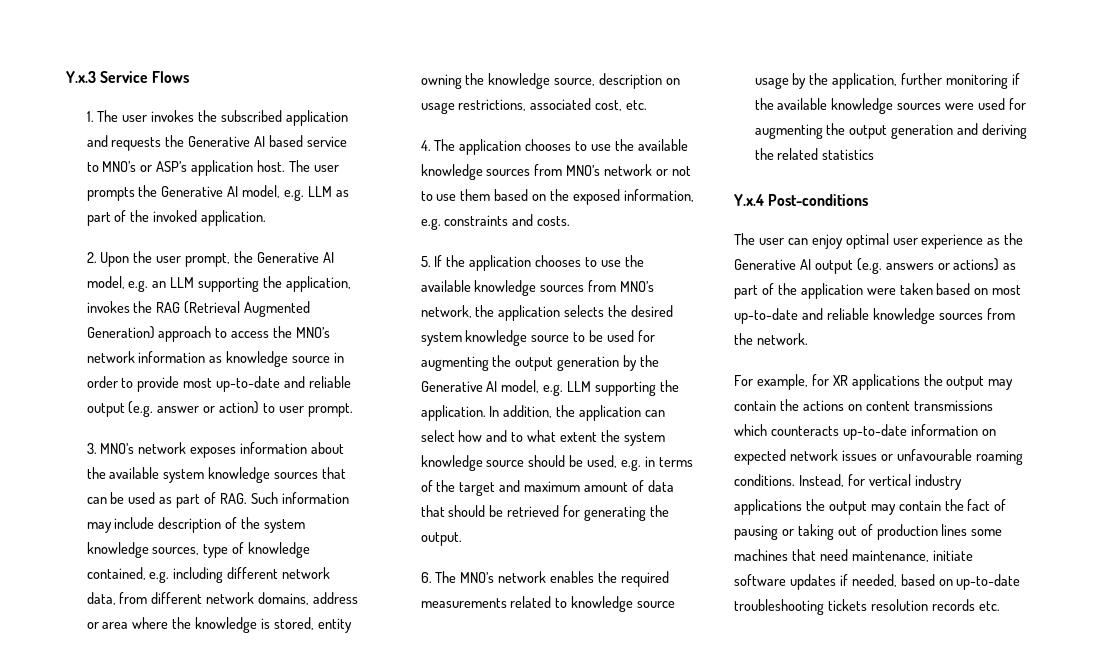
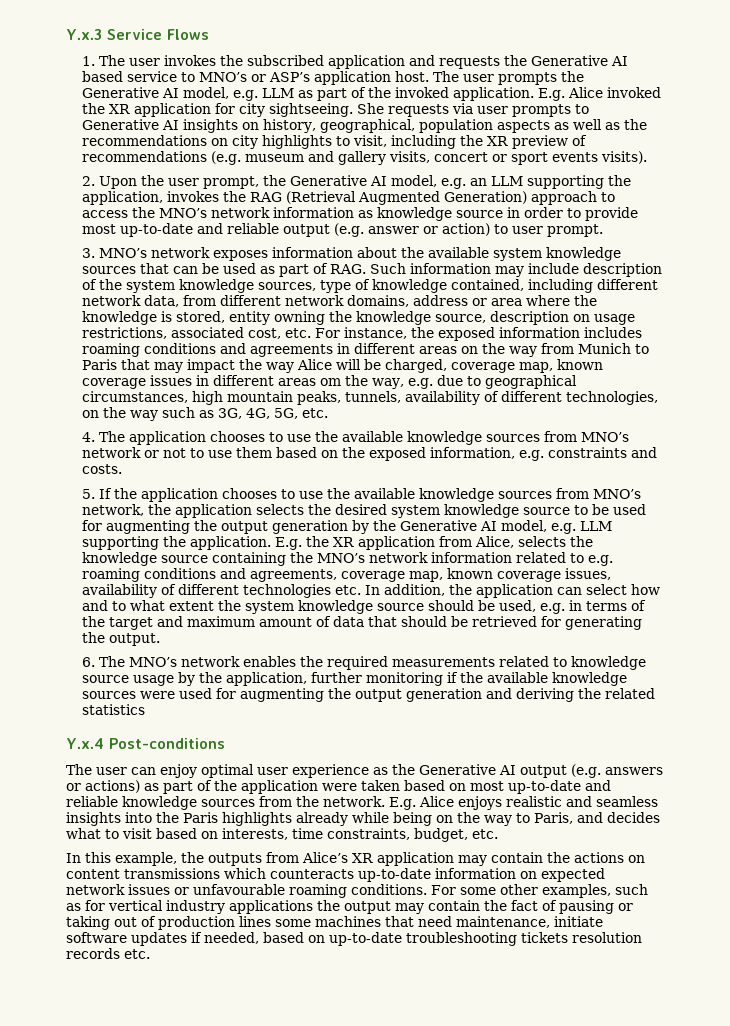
+ E.g. Alice invoked the XR application for city sightseeing. She requests via user prompts to Generative AI insights on history, geographical, population aspects as well as the recommendations on city highlights to visit, including the XR preview of recommendations (e.g. museum and gallery visits, concert or sport events visits).
- 3. MNO’s network exposes information about the available system knowledge sources that can be used as part of RAG. Such information may include description of the system knowledge sources, type of knowledge contained, e.g. including different network data, from different network domains, address or area where the knowledge is stored, entity owning the knowledge source, description on usage restrictions, associated cost, etc.
+ 3. MNO’s network exposes information about the available system knowledge sources that can be used as part of RAG. Such information may include description of the system knowledge sources, type of knowledge contained, including different network data, from different network domains, address or area where the knowledge is stored, entity owning the knowledge source, description on usage restrictions, associated cost, etc. For instance, the exposed information includes roaming conditions and agreements in different areas on the way from Munich to Paris that may impact the way Alice will be charged, coverage map, known coverage issues in different areas om the way, e.g. due to geographical circumstances, high mountain peaks, tunnels, availability of different technologies, on the way such as 3G, 4G, 5G, etc.
- In addition, the application can select how and to what extent the system knowledge source should be used, e.g. in terms of the target and maximum amount of data that should be retrieved for generating the output.
+ E.g. the XR application from Alice, selects the knowledge source containing the MNO’s network information related to e.g. roaming conditions and agreements, coverage map, known coverage issues, availability of different technologies etc. In addition, the application can select how and to what extent the system knowledge source should be used, e.g. in terms of the target and maximum amount of data that should be retrieved for generating the output.
- The user can enjoy optimal user experience as the Generative AI output (e.g. answers or actions) as part of the application were taken based on most up-to-date and reliable knowledge sources from the network.
- For example, for XR applications the output may contain the actions on content transmissions which counteracts up-to-date information on expected network issues or unfavourable roaming conditions.
+ The user can enjoy optimal user experience as the Generative AI output (e.g. answers or actions) as part of the application were taken based on most up-to-date and reliable knowledge sources from the network. E.g. Alice enjoys realistic and seamless insights into the Paris highlights already while being on the way to Paris, and decides what to visit based on interests, time constraints, budget, etc.
+ In this example, the outputs from Alice’s XR application may contain the actions on content transmissions which counteracts up-to-date information on expected network issues or unfavourable roaming conditions.
- Instead, for vertical industry applications the output may contain the fact of pausing or taking out of production lines some machines that need maintenance, initiate software updates if needed, based on up-to-date troubleshooting tickets resolution records etc.
+ For some other examples, such as for vertical industry applications the output may contain the fact of pausing or taking out of production lines some machines that need maintenance, initiate software updates if needed, based on up-to-date troubleshooting tickets resolution records etc.

